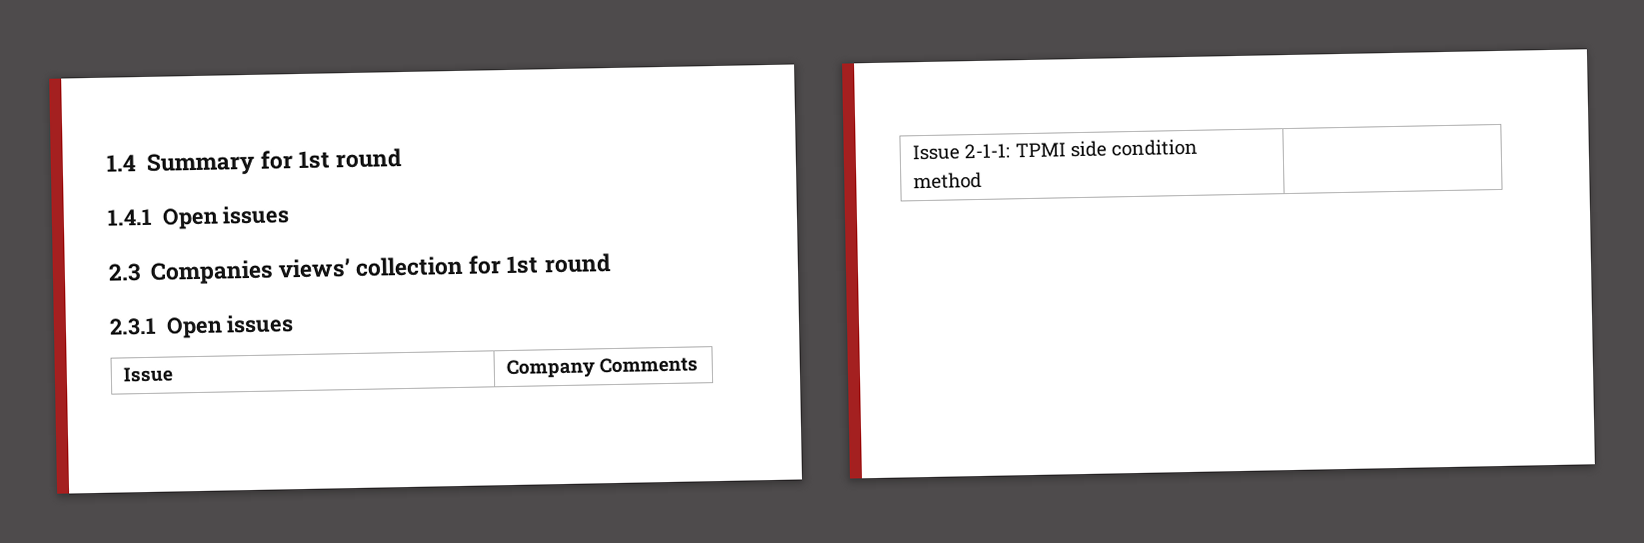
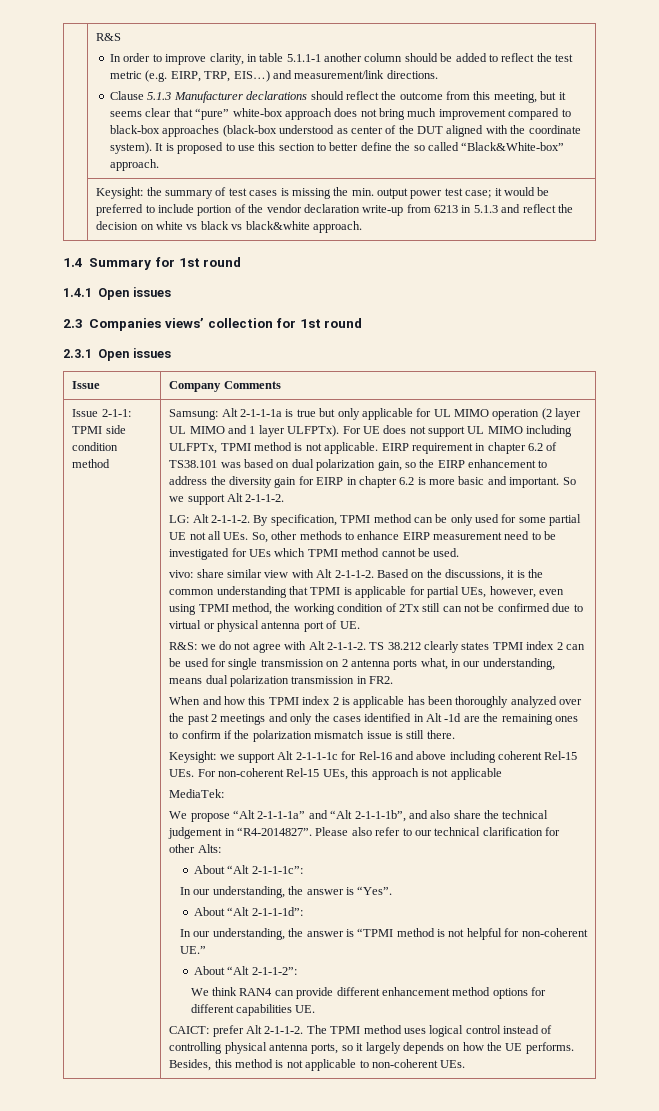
+ R&S
+ In order to improve clarity, in table 5.1.1-1 another column should be added to reflect the test metric (e.g. EIRP, TRP, EIS…) and measurement/link directions.
+ Clause 5.1.3 Manufacturer declarations should reflect the outcome from this meeting, but it seems clear that “pure” white-box approach does not bring much improvement compared to black-box approaches (black-box understood as center of the DUT aligned with the coordinate system). It is proposed to use this section to better define the so called “Black&White-box” approach.
+ | Keysight: the summary of test cases is missing the min. output power test case; it would be preferred to include portion of the vendor declaration write-up from 6213 in 5.1.3 and reflect the decision on white vs black vs black&white approach.
+ Samsung: Alt 2-1-1-1a is true but only applicable for UL MIMO operation (2 layer UL MIMO and 1 layer ULFPTx). For UE does not support UL MIMO including ULFPTx, TPMI method is not applicable. EIRP requirement in chapter 6.2 of TS38.101 was based on dual polarization gain, so the EIRP enhancement to address the diversity gain for EIRP in chapter 6.2 is more basic and important. So we support Alt 2-1-1-2.
+ LG: Alt 2-1-1-2. By specification, TPMI method can be only used for some partial UE not all UEs. So, other methods to enhance EIRP measurement need to be investigated for UEs which TPMI method cannot be used.
+ vivo: share similar view with Alt 2-1-1-2. Based on the discussions, it is the common understanding that TPMI is applicable for partial UEs, however, even using TPMI method, the working condition of 2Tx still can not be confirmed due to virtual or physical antenna port of UE.
+ R&S: we do not agree with Alt 2-1-1-2. TS 38.212 clearly states TPMI index 2 can be used for single transmission on 2 antenna ports what, in our understanding, means dual polarization transmission in FR2.
+ When and how this TPMI index 2 is applicable has been thoroughly analyzed over the past 2 meetings and only the cases identified in Alt -1d are the remaining ones to confirm if the polarization mismatch issue is still there.
+ Keysight: we support Alt 2-1-1-1c for Rel-16 and above including coherent Rel-15 UEs. For non-coherent Rel-15 UEs, this approach is not applicable
+ MediaTek:
+ We propose “Alt 2-1-1-1a” and “Alt 2-1-1-1b”, and also share the technical judgement in “R4-2014827”. Please also refer to our technical clarification for other Alts:
+ About “Alt 2-1-1-1c”:
+ In our understanding, the answer is “Yes”.
+ About “Alt 2-1-1-1d”:
+ In our understanding, the answer is “TPMI method is not helpful for non-coherent UE.”
+ About “Alt 2-1-1-2”:
+ We think RAN4 can provide different enhancement method options for different capabilities UE.
+ CAICT: prefer Alt 2-1-1-2. The TPMI method uses logical control instead of controlling physical antenna ports, so it largely depends on how the UE performs. Besides, this method is not applicable to non-coherent UEs.

